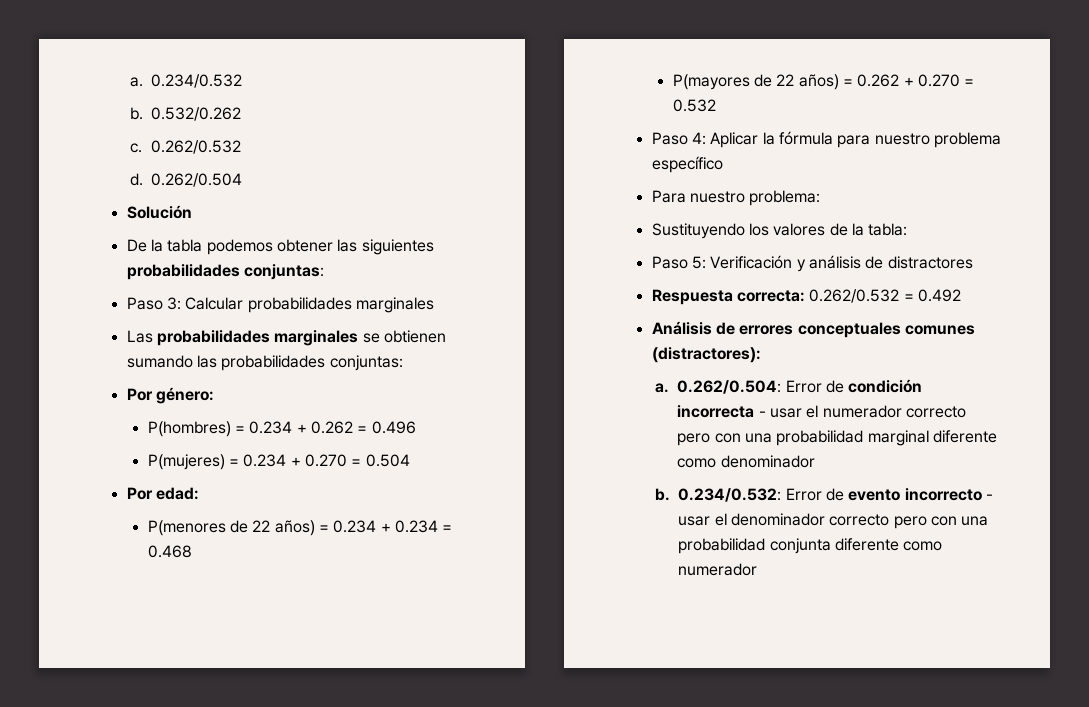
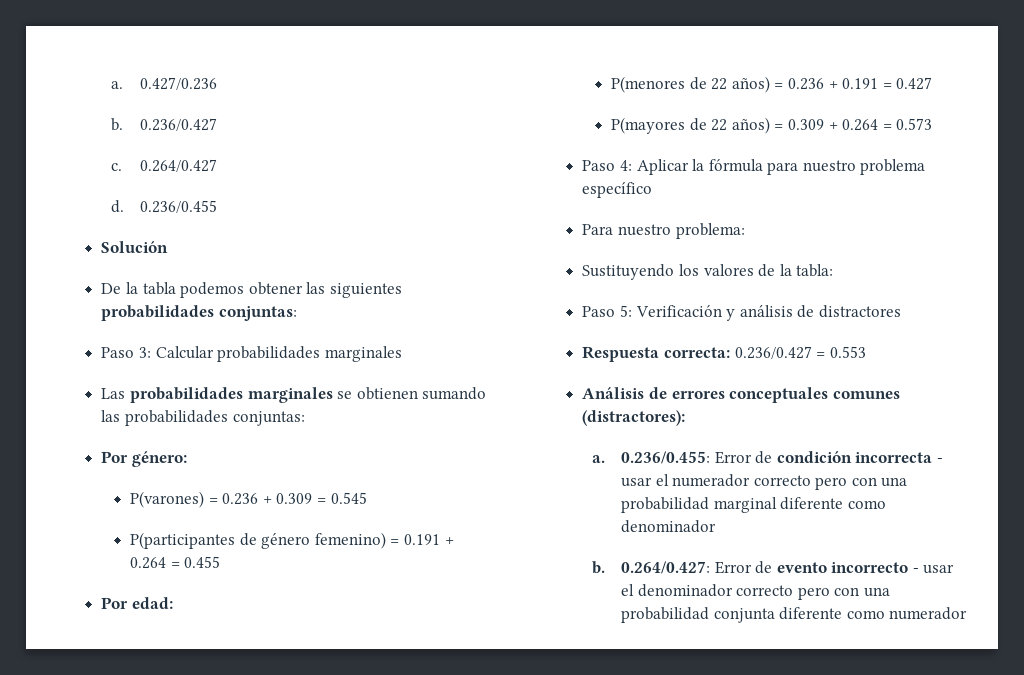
- a. 0.234/0.532
- b. 0.532/0.262
+ a. 0.427/0.236
+ b. 0.236/0.427
- c. 0.262/0.532
+ c. 0.264/0.427
- 0.262/0.504
+ 0.236/0.455
- P(hombres) = 0.234 + 0.262 = 0.496
- P(mujeres) = 0.234 + 0.270 = 0.504
+ P(varones) = 0.236 + 0.309 = 0.545
+ P(participantes de género femenino) = 0.191 + 0.264 = 0.455
- P(menores de 22 años) = 0.234 + 0.234 = 0.468
+ P(menores de 22 años) = 0.236 + 0.191 = 0.427
- P(mayores de 22 años) = 0.262 + 0.270 = 0.532
+ P(mayores de 22 años) = 0.309 + 0.264 = 0.573
- Respuesta correcta: 0.262/0.532 = 0.492
+ Respuesta correcta: 0.236/0.427 = 0.553
- 0.262/0.504: Error de condición incorrecta - usar el numerador correcto pero con una probabilidad marginal diferente como denominador
+ 0.236/0.455: Error de condición incorrecta - usar el numerador correcto pero con una probabilidad marginal diferente como denominador
- 0.234/0.532: Error de evento incorrecto - usar el denominador correcto pero con una probabilidad conjunta diferente como numerador
+ 0.264/0.427: Error de evento incorrecto - usar el denominador correcto pero con una probabilidad conjunta diferente como numerador

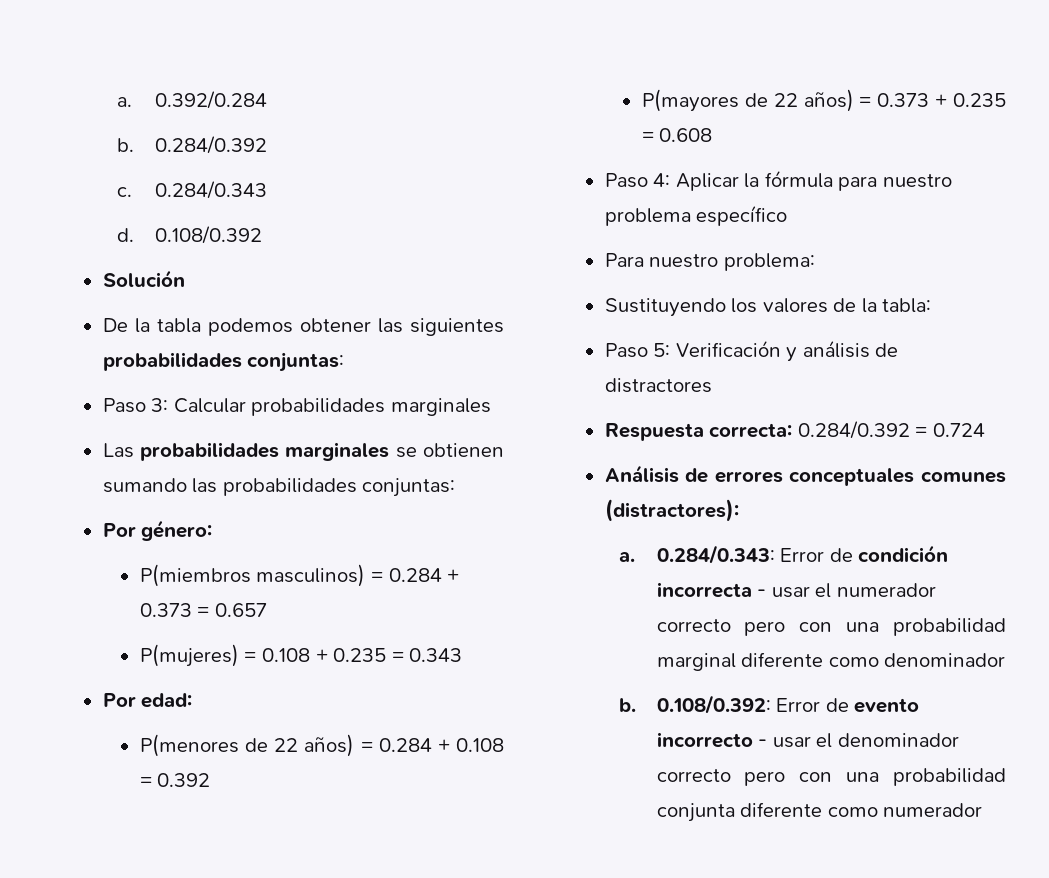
- a. 0.427/0.236
- b. 0.236/0.427
+ a. 0.392/0.284
+ b. 0.284/0.392
- 0.264/0.427
+ 0.284/0.343
- 0.236/0.455
+ 0.108/0.392
- P(varones) = 0.236 + 0.309 = 0.545
- P(participantes de género femenino) = 0.191 + 0.264 = 0.455
+ P(miembros masculinos) = 0.284 + 0.373 = 0.657
+ P(mujeres) = 0.108 + 0.235 = 0.343
- P(menores de 22 años) = 0.236 + 0.191 = 0.427
+ P(menores de 22 años) = 0.284 + 0.108 = 0.392
- P(mayores de 22 años) = 0.309 + 0.264 = 0.573
+ P(mayores de 22 años) = 0.373 + 0.235 = 0.608
- Respuesta correcta: 0.236/0.427 = 0.553
+ Respuesta correcta: 0.284/0.392 = 0.724
- 0.236/0.455: Error de condición incorrecta - usar el numerador correcto pero con una probabilidad marginal diferente como denominador
+ 0.284/0.343: Error de condición incorrecta - usar el numerador correcto pero con una probabilidad marginal diferente como denominador
- 0.264/0.427: Error de evento incorrecto - usar el denominador correcto pero con una probabilidad conjunta diferente como numerador
+ 0.108/0.392: Error de evento incorrecto - usar el denominador correcto pero con una probabilidad conjunta diferente como numerador

